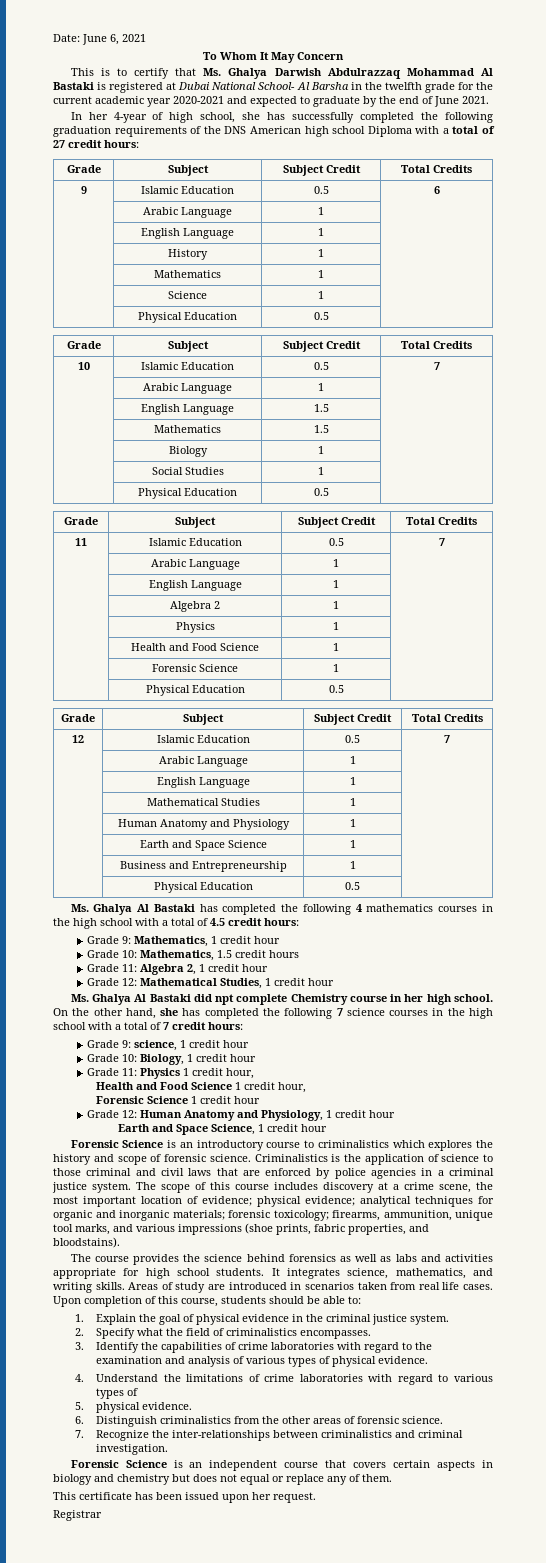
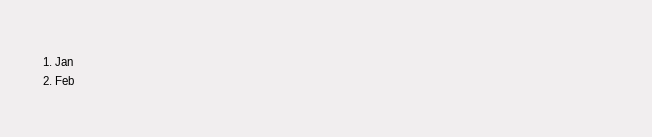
- Date: June 6, 2021
- To Whom It May Concern
- This is to certify that Ms. Ghalya Darwish Abdulrazzaq Mohammad Al Bastaki is registered at Dubai National School- Al Barsha in the twelfth grade for the current academic year 2020-2021 and expected to graduate by the end of June 2021.
- In her 4-year of high school, she has successfully completed the following graduation requirements of the DNS American high school Diploma with a total of 27 credit hours:
- Grade | Subject | Subject Credit | Total Credits
- 9 | Islamic Education | 0.5 | 6
- | Arabic Language | 1 |
- | English Language | 1 |
- | History | 1 |
- | Mathematics | 1 |
- | Science | 1 |
- | Physical Education | 0.5 |
- Grade | Subject | Subject Credit | Total Credits
- 10 | Islamic Education | 0.5 | 7
- | Arabic Language | 1 |
- | English Language | 1.5 |
- | Mathematics | 1.5 |
- | Biology | 1 |
- | Social Studies | 1 |
- | Physical Education | 0.5 |
- Grade | Subject | Subject Credit | Total Credits
- 11 | Islamic Education | 0.5 | 7
- | Arabic Language | 1 |
- | English Language | 1 |
- | Algebra 2 | 1 |
- | Physics | 1 |
- | Health and Food Science | 1 |
- | Forensic Science | 1 |
- | Physical Education | 0.5 |
- Grade | Subject | Subject Credit | Total Credits
- 12 | Islamic Education | 0.5 | 7
- | Arabic Language | 1 |
- | English Language | 1 |
- | Mathematical Studies | 1 |
- | Human Anatomy and Physiology | 1 |
- | Earth and Space Science | 1 |
- | Business and Entrepreneurship | 1 |
- | Physical Education | 0.5 |
- Ms. Ghalya Al Bastaki has completed the following 4 mathematics courses in the high school with a total of 4.5 credit hours:
- Grade 9: Mathematics, 1 credit hour
- Grade 10: Mathematics, 1.5 credit hours
- Grade 11: Algebra 2, 1 credit hour
- Grade 12: Mathematical Studies, 1 credit hour
- Ms. Ghalya Al Bastaki did npt complete Chemistry course in her high school. On the other hand, she has completed the following 7 science courses in the high school with a total of 7 credit hours:
- Grade 9: science, 1 credit hour
- Grade 10: Biology, 1 credit hour
- Grade 11: Physics 1 credit hour,
- Health and Food Science 1 credit hour,
- Forensic Science 1 credit hour
- Grade 12: Human Anatomy and Physiology, 1 credit hour
- Earth and Space Science, 1 credit hour
- Forensic Science is an introductory course to criminalistics which explores the history and scope of forensic science. Criminalistics is the application of science to those criminal and civil laws that are enforced by police agencies in a criminal justice system. The scope of this course includes discovery at a crime scene, the most important location of evidence; physical evidence; analytical techniques for organic and inorganic materials; forensic toxicology; firearms, ammunition, unique tool marks, and various impressions (shoe prints, fabric properties, and bloodstains).
- The course provides the science behind forensics as well as labs and activities appropriate for high school students. It integrates science, mathematics, and writing skills. Areas of study are introduced in scenarios taken from real life cases. Upon completion of this course, students should be able to:
- 1. Explain the goal of physical evidence in the criminal justice system.
- 2. Specify what the field of criminalistics encompasses.
- 3. Identify the capabilities of crime laboratories with regard to the examination and analysis of various types of physical evidence.
- 4. Understand the limitations of crime laboratories with regard to various types of
- 5. physical evidence.
- 6. Distinguish criminalistics from the other areas of forensic science.
- 7. Recognize the inter-relationships between criminalistics and criminal investigation.
- Forensic Science is an independent course that covers certain aspects in biology and chemistry but does not equal or replace any of them.
- This certificate has been issued upon her request.
- Registrar
+ 1. Jan
+ 2. Feb

